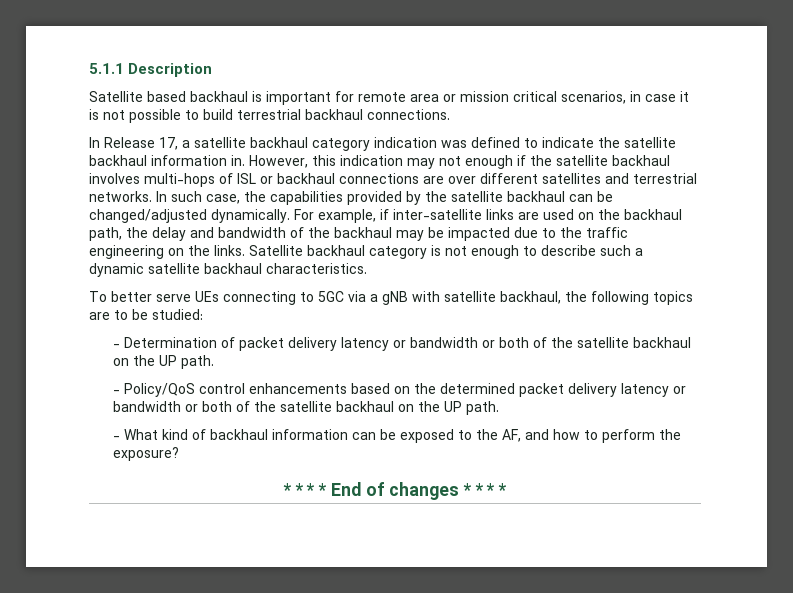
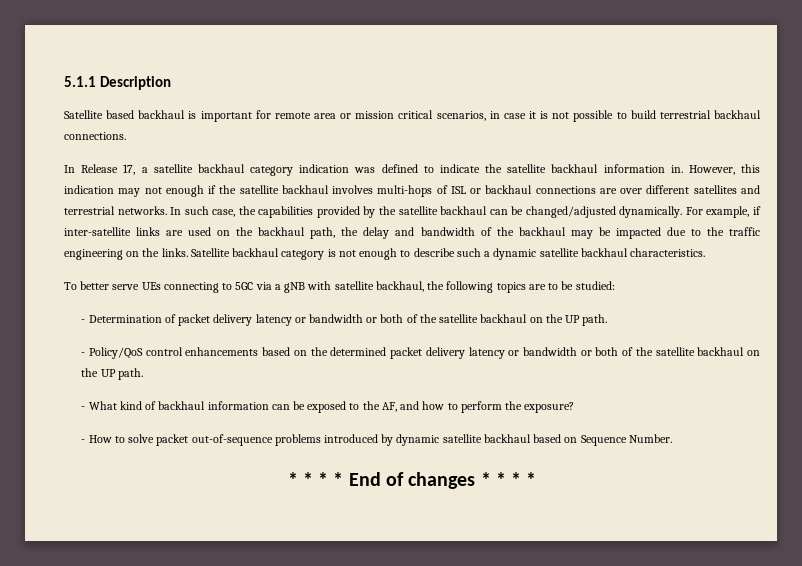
+ - How to solve packet out-of-sequence problems introduced by dynamic satellite backhaul based on Sequence Number.

